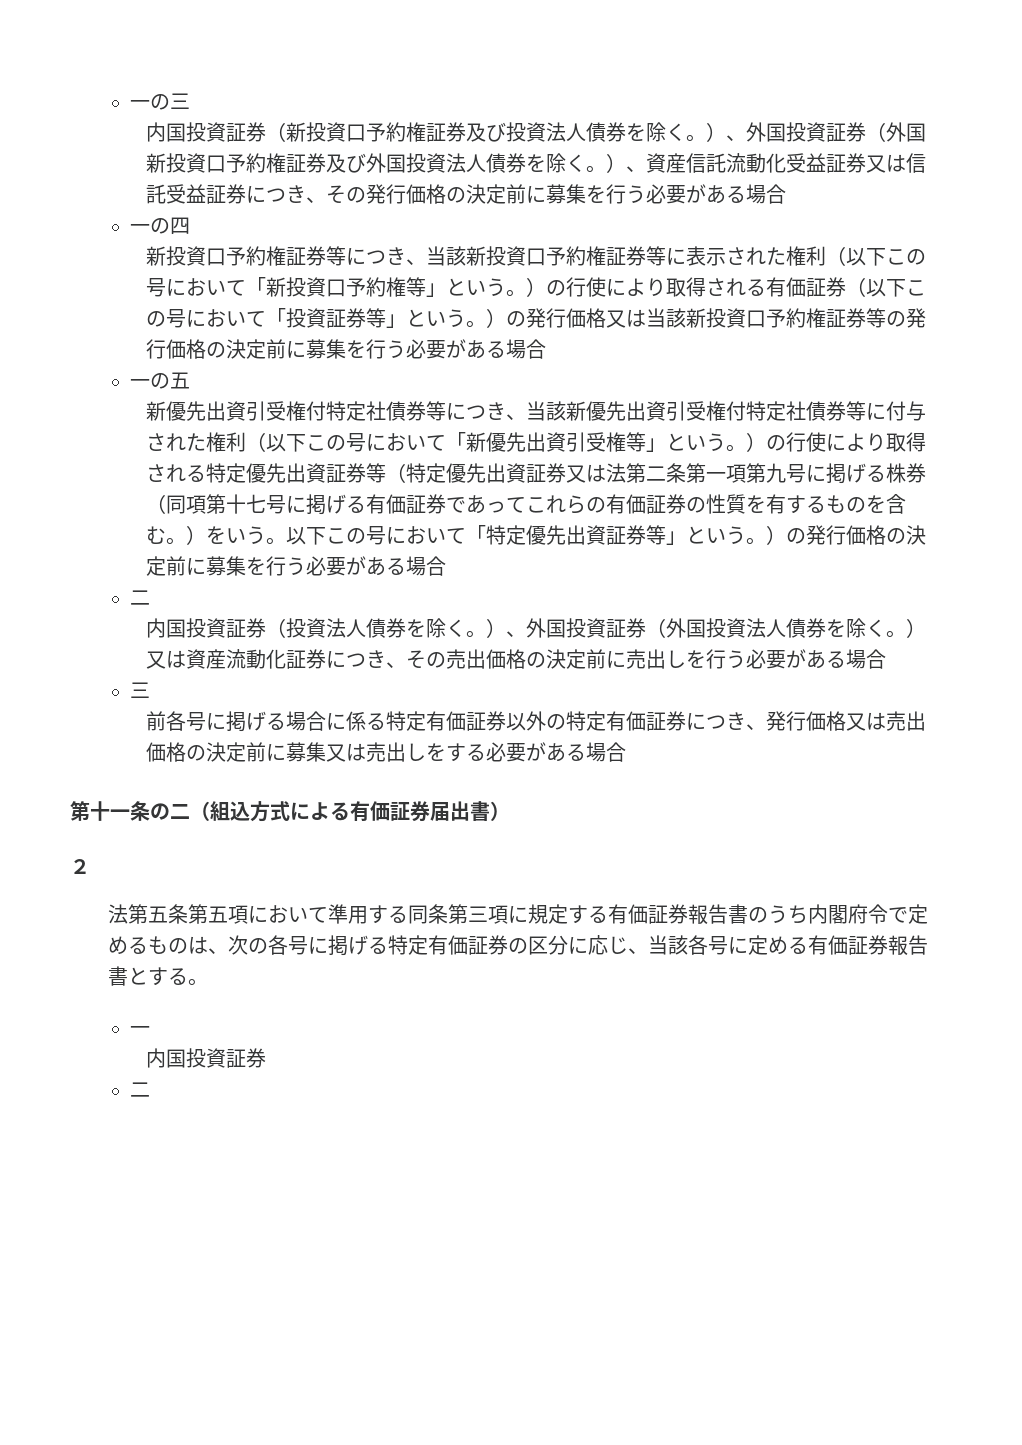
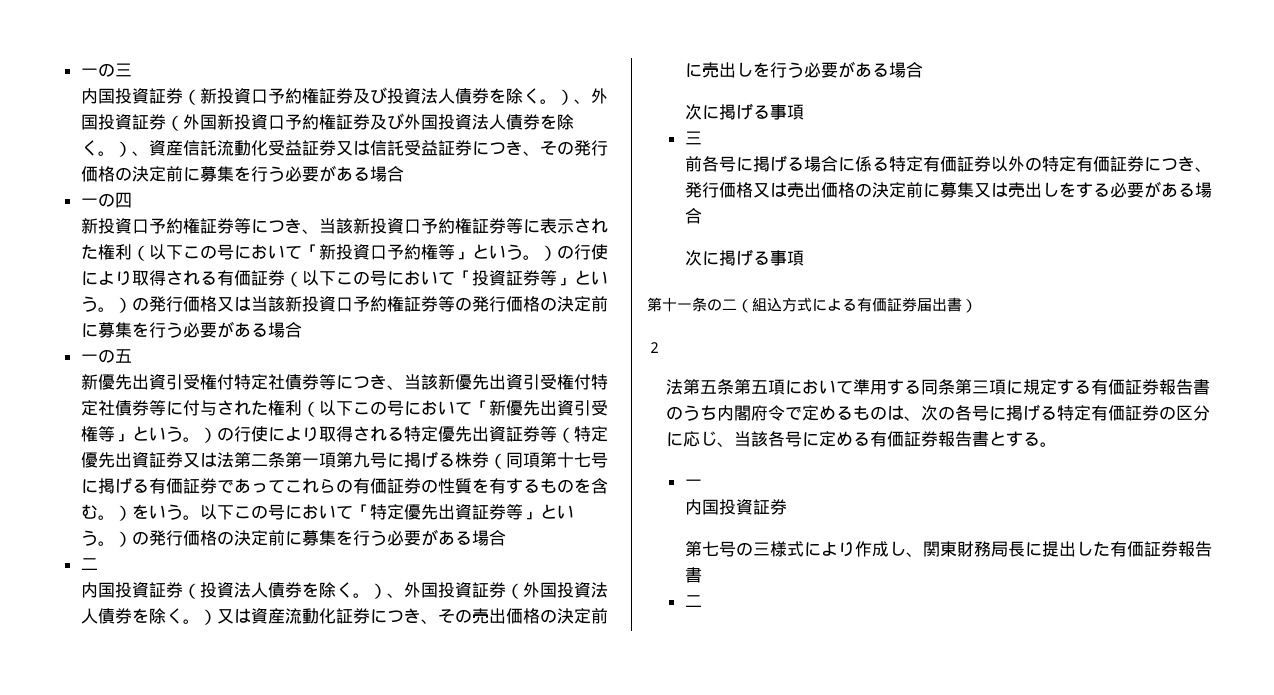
  内国投資証券（投資法人債券を除く。）、外国投資証券（外国投資法人債券を除く。）又は資産流動化証券につき、その売出価格の決定前に売出しを行う必要がある場合
+ 次に掲げる事項
  前各号に掲げる場合に係る特定有価証券以外の特定有価証券につき、発行価格又は売出価格の決定前に募集又は売出しをする必要がある場合
+ 次に掲げる事項
+ 第七号の三様式により作成し、関東財務局長に提出した有価証券報告書

